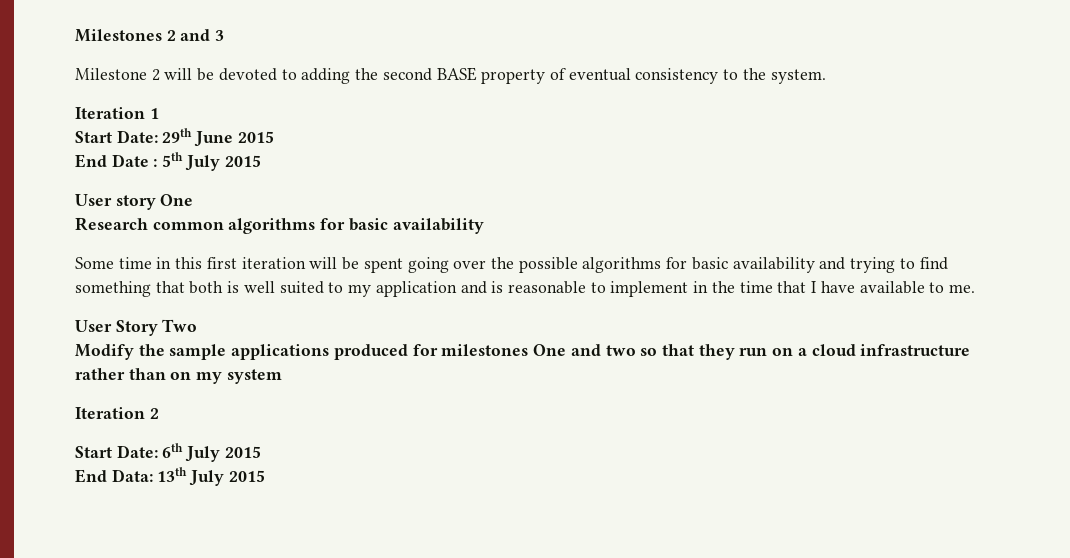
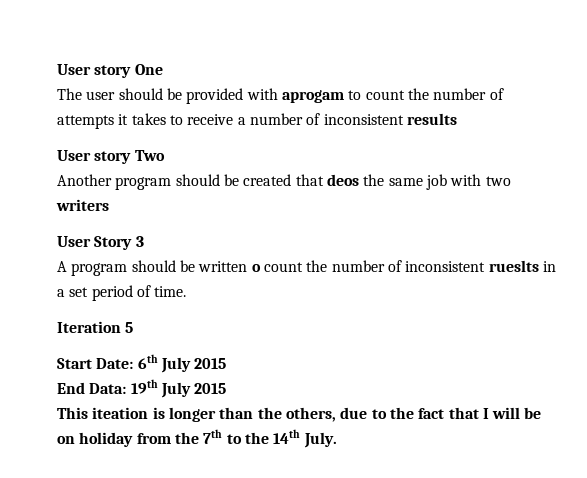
- Milestones 2 and 3
- Milestone 2 will be devoted to adding the second BASE property of eventual consistency to the system.
- Iteration 1
- Start Date: 29th June 2015
- End Date : 5th July 2015
  User story One
- Research common algorithms for basic availability
- Some time in this first iteration will be spent going over the possible algorithms for basic availability and trying to find something that both is well suited to my application and is reasonable to implement in the time that I have available to me.
- User Story Two
- Modify the sample applications produced for milestones One and two so that they run on a cloud infrastructure rather than on my system
- Iteration 2
+ The user should be provided with aprogam to count the number of attempts it takes to receive a number of inconsistent results
+ User story Two
+ Another program should be created that deos the same job with two writers
+ User Story 3
+ A program should be written o count the number of inconsistent rueslts in a set period of time.
+ Iteration 5
- End Data: 13th July 2015
+ End Data: 19th July 2015
+ This iteation is longer than the others, due to the fact that I will be on holiday from the 7th to the 14th July.

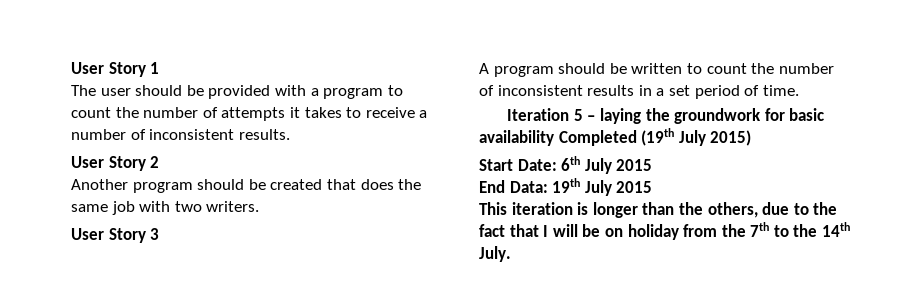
- User story One
+ User Story 1
- The user should be provided with aprogam to count the number of attempts it takes to receive a number of inconsistent results
- User story Two
+ The user should be provided with a program to count the number of attempts it takes to receive a number of inconsistent results.
+ User Story 2
- Another program should be created that deos the same job with two writers
+ Another program should be created that does the same job with two writers.
- A program should be written o count the number of inconsistent rueslts in a set period of time.
+ A program should be written to count the number of inconsistent results in a set period of time.
- Iteration 5
+ Iteration 5 – laying the groundwork for basic availability Completed (19th July 2015)
- This iteation is longer than the others, due to the fact that I will be on holiday from the 7th to the 14th July.
+ This iteration is longer than the others, due to the fact that I will be on holiday from the 7th to the 14th July.

